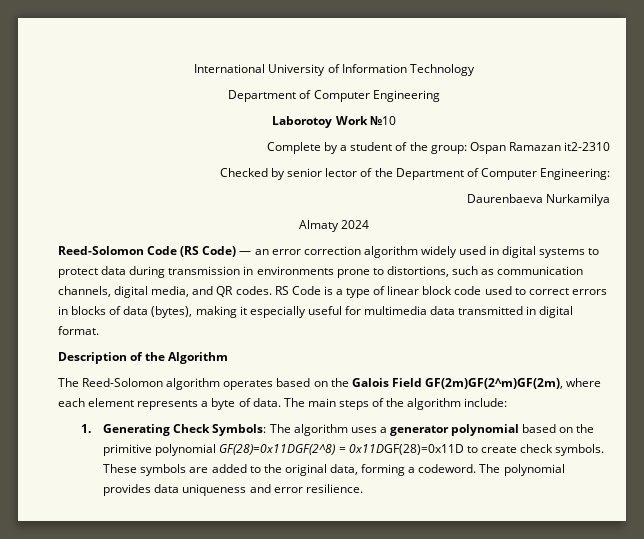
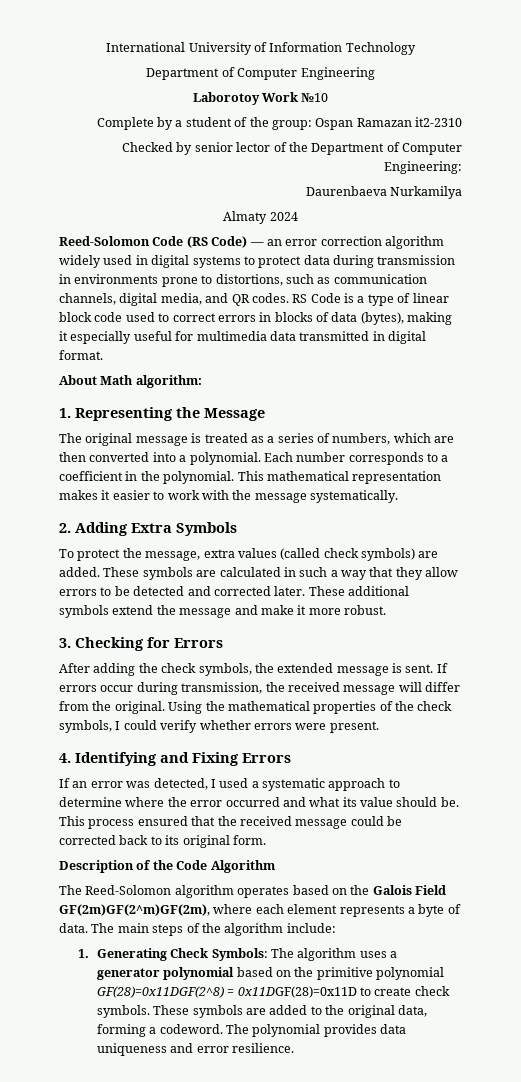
+ About Math algorithm:
+ 1. Representing the Message
+ The original message is treated as a series of numbers, which are then converted into a polynomial. Each number corresponds to a coefficient in the polynomial. This mathematical representation makes it easier to work with the message systematically.
+ 2. Adding Extra Symbols
+ To protect the message, extra values (called check symbols) are added. These symbols are calculated in such a way that they allow errors to be detected and corrected later. These additional symbols extend the message and make it more robust.
+ 3. Checking for Errors
+ After adding the check symbols, the extended message is sent. If errors occur during transmission, the received message will differ from the original. Using the mathematical properties of the check symbols, I could verify whether errors were present.
+ 4. Identifying and Fixing Errors
+ If an error was detected, I used a systematic approach to determine where the error occurred and what its value should be. This process ensured that the received message could be corrected back to its original form.
- Description of the Algorithm
+ Description of the Code Algorithm

